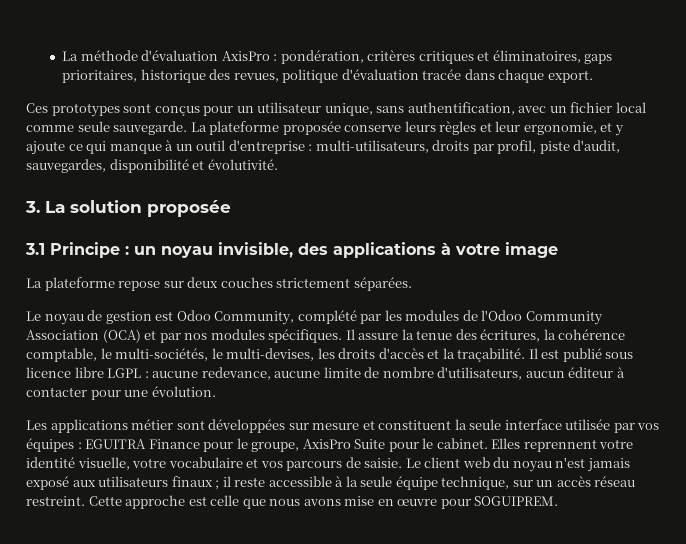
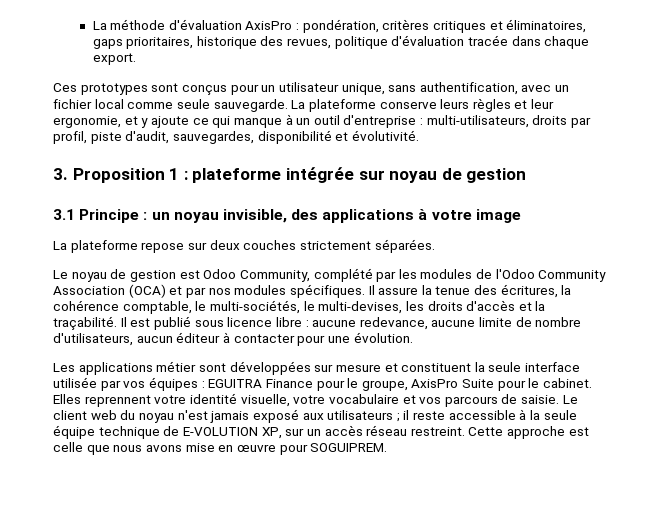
- La plateforme proposée conserve leurs règles et leur ergonomie, et y ajoute ce qui manque à un outil d'entreprise : multi-utilisateurs, droits par profil, piste d'audit, sauvegardes, disponibilité et évolutivité.
+ La plateforme conserve leurs règles et leur ergonomie, et y ajoute ce qui manque à un outil d'entreprise : multi-utilisateurs, droits par profil, piste d'audit, sauvegardes, disponibilité et évolutivité.
- 3. La solution proposée
+ 3. Proposition 1 : plateforme intégrée sur noyau de gestion
- Il est publié sous licence libre LGPL : aucune redevance, aucune limite de nombre d'utilisateurs, aucun éditeur à contacter pour une évolution.
+ Il est publié sous licence libre : aucune redevance, aucune limite de nombre d'utilisateurs, aucun éditeur à contacter pour une évolution.
- Le client web du noyau n'est jamais exposé aux utilisateurs finaux ; il reste accessible à la seule équipe technique, sur un accès réseau restreint.
+ Le client web du noyau n'est jamais exposé aux utilisateurs ; il reste accessible à la seule équipe technique de E-VOLUTION XP, sur un accès réseau restreint.

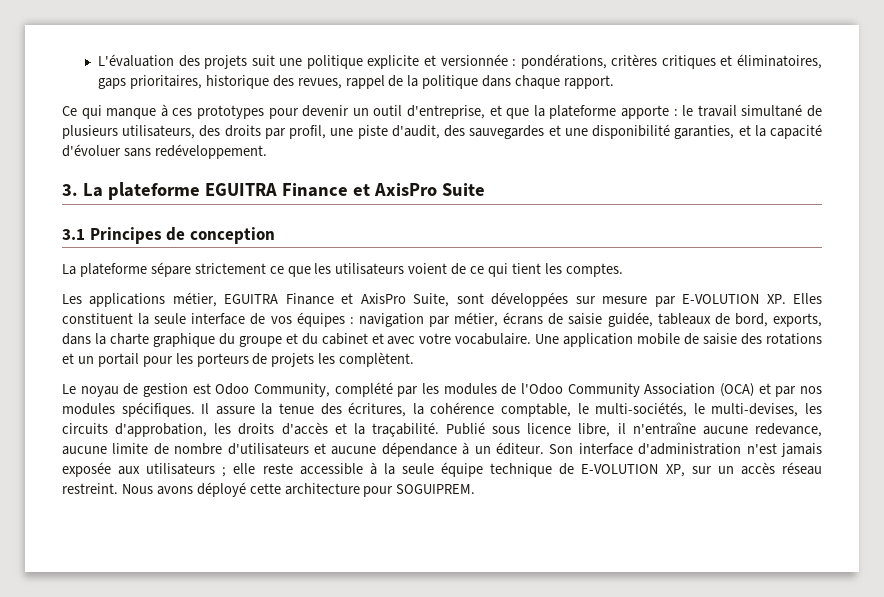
- La méthode d'évaluation AxisPro : pondération, critères critiques et éliminatoires, gaps prioritaires, historique des revues, politique d'évaluation tracée dans chaque export.
- Ces prototypes sont conçus pour un utilisateur unique, sans authentification, avec un fichier local comme seule sauvegarde. La plateforme conserve leurs règles et leur ergonomie, et y ajoute ce qui manque à un outil d'entreprise : multi-utilisateurs, droits par profil, piste d'audit, sauvegardes, disponibilité et évolutivité.
- 3. Proposition 1 : plateforme intégrée sur noyau de gestion
- 3.1 Principe : un noyau invisible, des applications à votre image
- La plateforme repose sur deux couches strictement séparées.
+ L'évaluation des projets suit une politique explicite et versionnée : pondérations, critères critiques et éliminatoires, gaps prioritaires, historique des revues, rappel de la politique dans chaque rapport.
+ Ce qui manque à ces prototypes pour devenir un outil d'entreprise, et que la plateforme apporte : le travail simultané de plusieurs utilisateurs, des droits par profil, une piste d'audit, des sauvegardes et une disponibilité garanties, et la capacité d'évoluer sans redéveloppement.
+ 3. La plateforme EGUITRA Finance et AxisPro Suite
+ 3.1 Principes de conception
+ La plateforme sépare strictement ce que les utilisateurs voient de ce qui tient les comptes.
+ Les applications métier, EGUITRA Finance et AxisPro Suite, sont développées sur mesure par E-VOLUTION XP. Elles constituent la seule interface de vos équipes : navigation par métier, écrans de saisie guidée, tableaux de bord, exports, dans la charte graphique du groupe et du cabinet et avec votre vocabulaire. Une application mobile de saisie des rotations et un portail pour les porteurs de projets les complètent.
- Il assure la tenue des écritures, la cohérence comptable, le multi-sociétés, le multi-devises, les droits d'accès et la traçabilité.
+ Il assure la tenue des écritures, la cohérence comptable, le multi-sociétés, le multi-devises, les circuits d'approbation, les droits d'accès et la traçabilité.
- Il est publié sous licence libre : aucune redevance, aucune limite de nombre d'utilisateurs, aucun éditeur à contacter pour une évolution.
- Les applications métier sont développées sur mesure et constituent la seule interface utilisée par vos équipes : EGUITRA Finance pour le groupe, AxisPro Suite pour le cabinet. Elles reprennent votre identité visuelle, votre vocabulaire et vos parcours de saisie. Le client web du noyau n'est jamais exposé aux utilisateurs ; il reste accessible à la seule équipe technique de E-VOLUTION XP, sur un accès réseau restreint.
+ Publié sous licence libre, il n'entraîne aucune redevance, aucune limite de nombre d'utilisateurs et aucune dépendance à un éditeur. Son interface d'administration n'est jamais exposée aux utilisateurs ; elle reste accessible à la seule équipe technique de E-VOLUTION XP, sur un accès réseau restreint.
- Cette approche est celle que nous avons mise en œuvre pour SOGUIPREM.
+ Nous avons déployé cette architecture pour SOGUIPREM.

